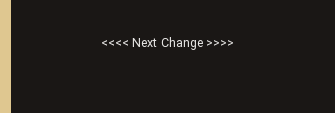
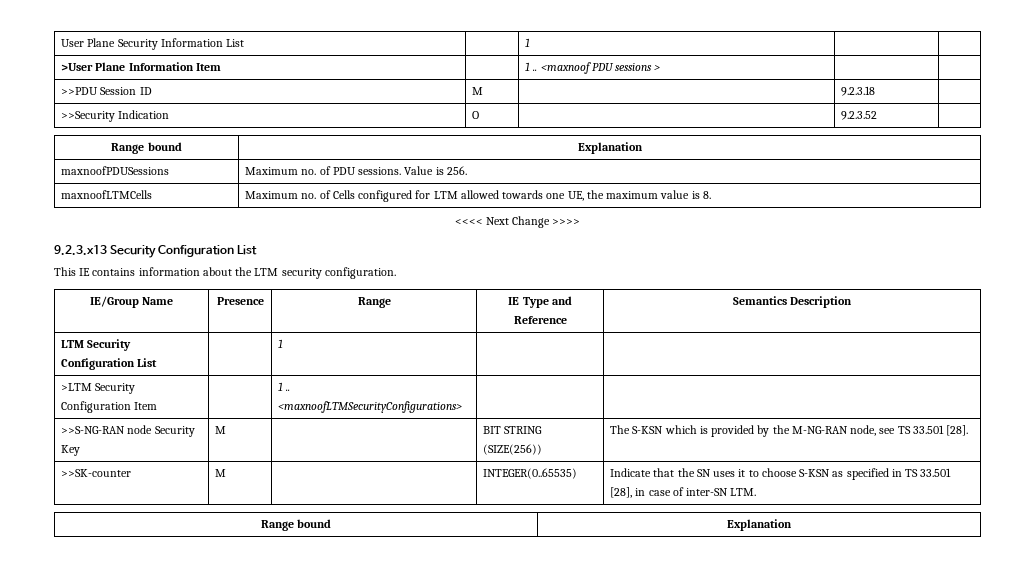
+ User Plane Security Information List | | 1 | |
+ >User Plane Information Item | | 1 .. <maxnoof PDU sessions > | |
+ >>PDU Session ID | M | | 9.2.3.18 |
+ >>Security Indication | O | | 9.2.3.52 |
+ Range bound | Explanation
+ maxnoofPDUSessions | Maximum no. of PDU sessions. Value is 256.
+ maxnoofLTMCells | Maximum no. of Cells configured for LTM allowed towards one UE, the maximum value is 8.
  <<<< Next Change >>>>
+ 9.2.3.x13 Security Configuration List
+ This IE contains information about the LTM security configuration.
+ IE/Group Name | Presence | Range | IE Type and Reference | Semantics Description
+ LTM Security Configuration List | | 1 | |
+ >LTM Security Configuration Item | | 1 .. <maxnoofLTMSecurityConfigurations> | |
+ >>S-NG-RAN node Security Key | M | | BIT STRING (SIZE(256)) | The S-KSN which is provided by the M-NG-RAN node, see TS 33.501 [28].
+ >>SK-counter | M | | INTEGER(0..65535) | Indicate that the SN uses it to choose S-KSN as specified in TS 33.501 [28], in case of inter-SN LTM.
+ Range bound | Explanation

